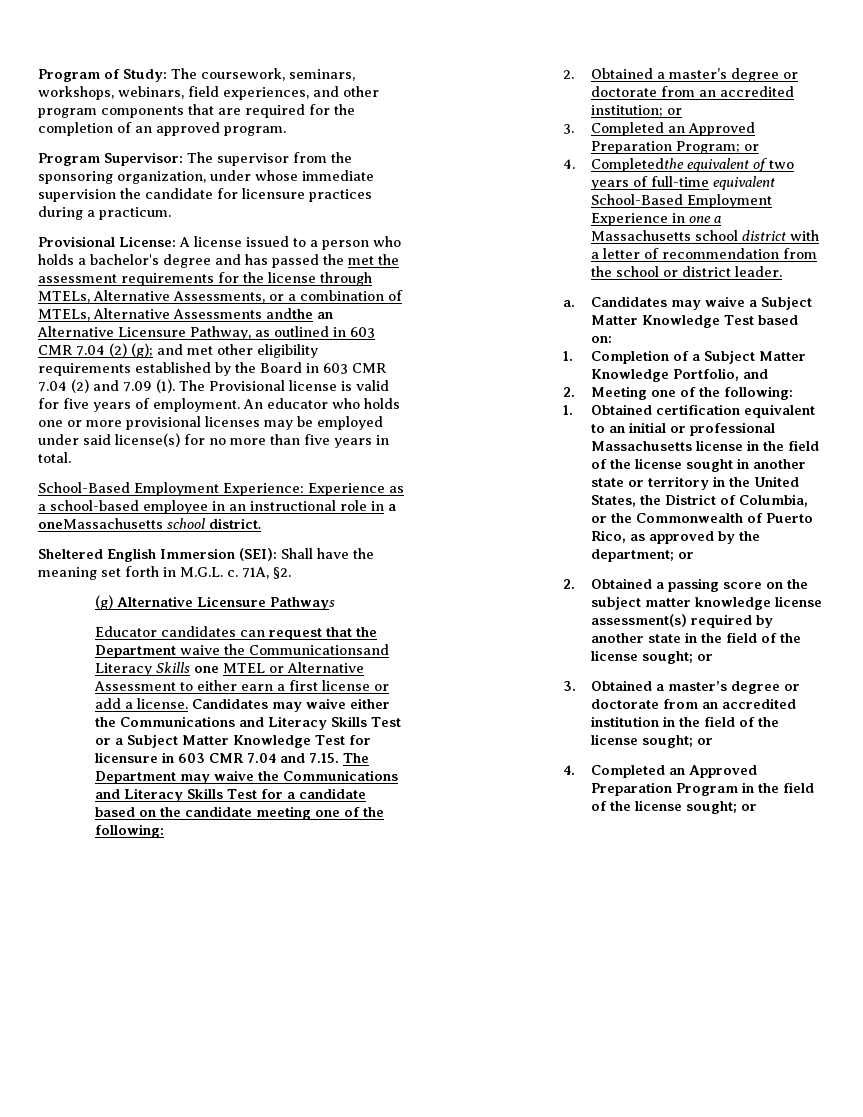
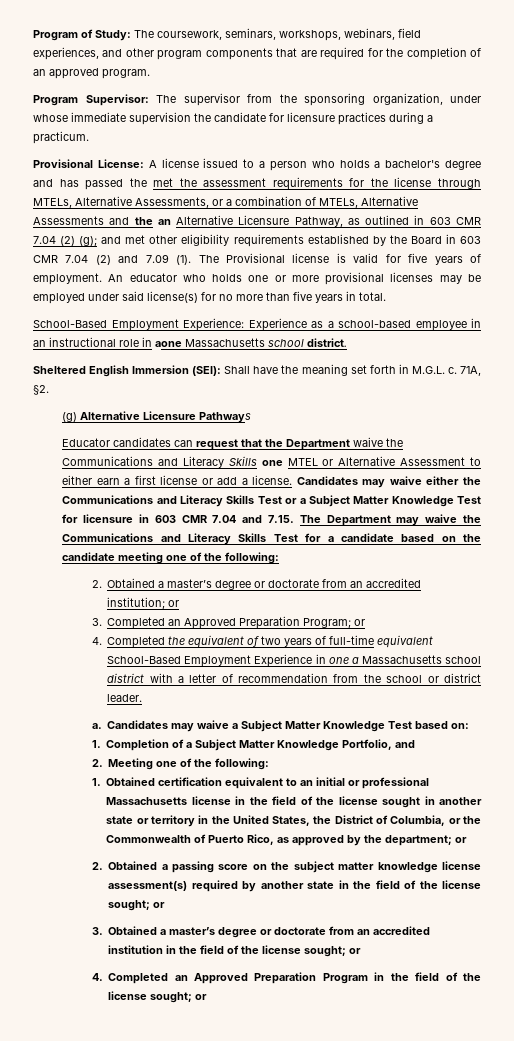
- A license issued to a person who holds a bachelor's degree and has passed the met the assessment requirements for the license through MTELs, Alternative Assessments, or a combination of MTELs, Alternative Assessments andthe an Alternative Licensure Pathway, as outlined in 603 CMR 7.04 (2) (g);
+ A license issued to a person who holds a bachelor's degree and has passed the met the assessment requirements for the license through MTELs, Alternative Assessments, or a combination of MTELs, Alternative Assessments and the an Alternative Licensure Pathway, as outlined in 603 CMR 7.04 (2) (g);
- School-Based Employment Experience: Experience as a school-based employee in an instructional role in a oneMassachusetts school district.
+ School-Based Employment Experience: Experience as a school-based employee in an instructional role in aone Massachusetts school district.
- Educator candidates can request that the Department waive the Communicationsand Literacy Skills one MTEL or Alternative Assessment to either earn a first license or add a license.
+ Educator candidates can request that the Department waive the Communications and Literacy Skills one MTEL or Alternative Assessment to either earn a first license or add a license.
- 4. Completedthe equivalent of two years of full-time equivalent School-Based Employment Experience in one a Massachusetts school district with a letter of recommendation from the school or district leader.
+ 4. Completed the equivalent of two years of full-time equivalent School-Based Employment Experience in one a Massachusetts school district with a letter of recommendation from the school or district leader.

